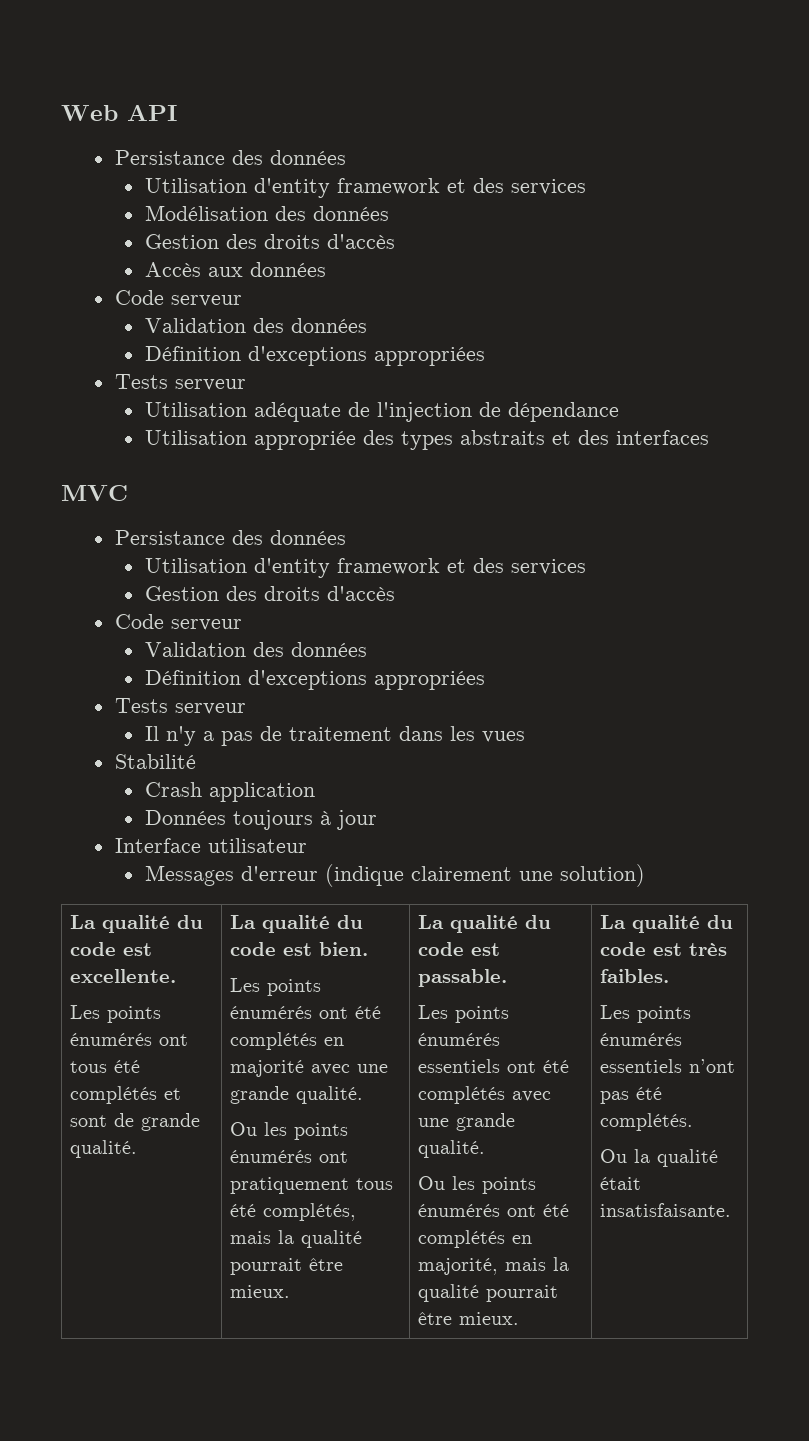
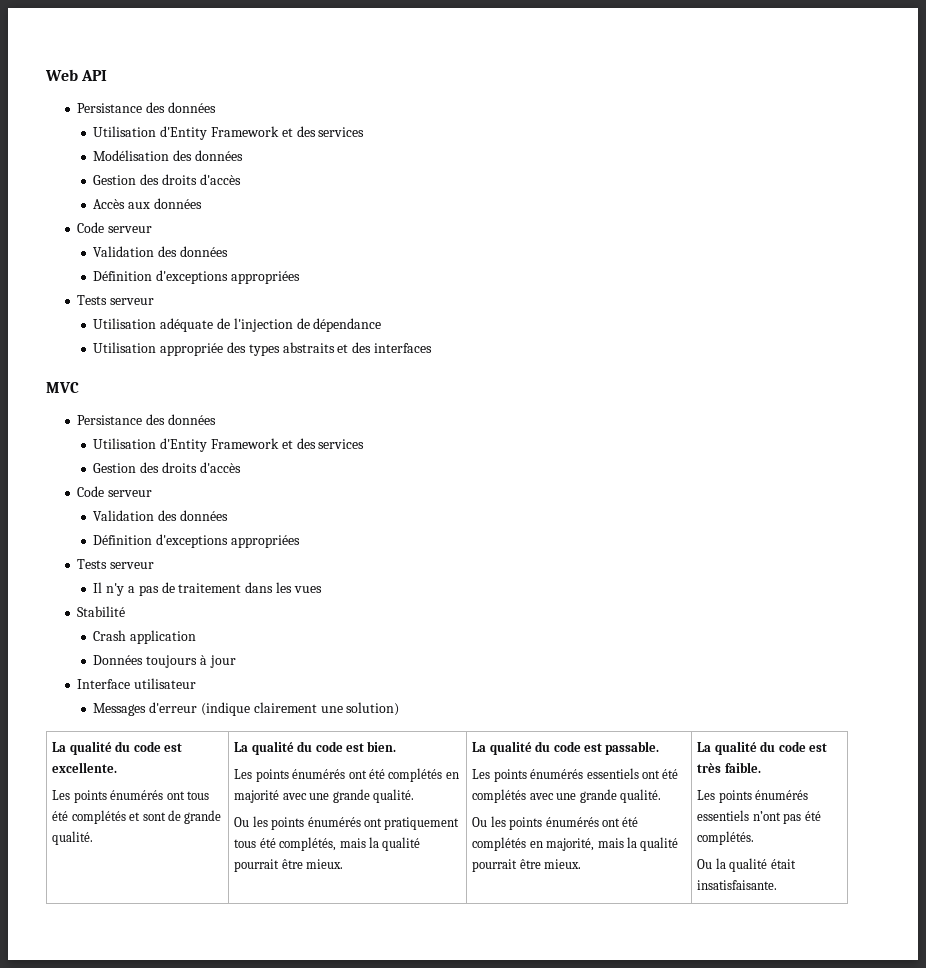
  Web API
  Persistance des données
- Utilisation d'entity framework et des services
+ Utilisation d'Entity Framework et des services
  MVC
  Persistance des données
- Utilisation d'entity framework et des services
+ Utilisation d'Entity Framework et des services
- La qualité du code est très faibles.
+ La qualité du code est très faible.

